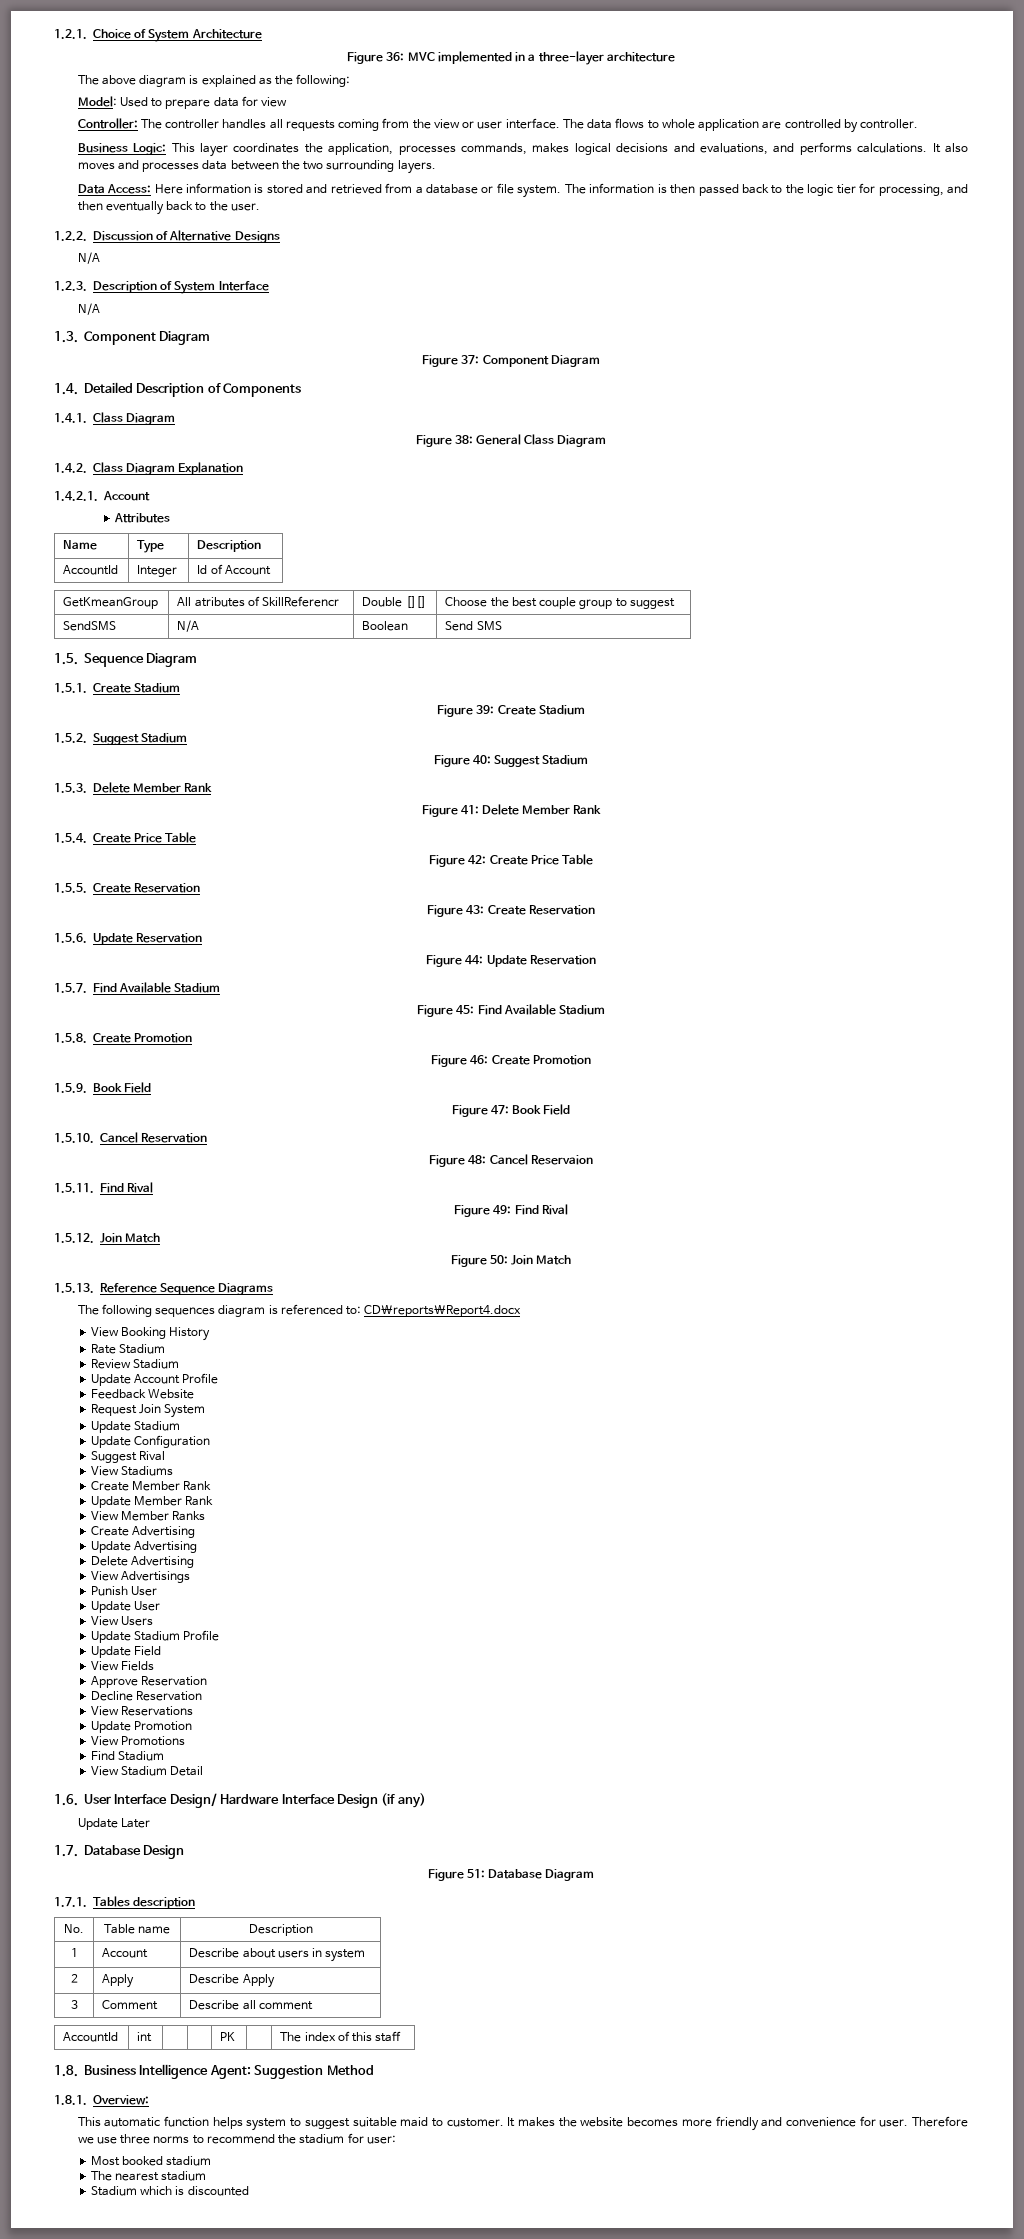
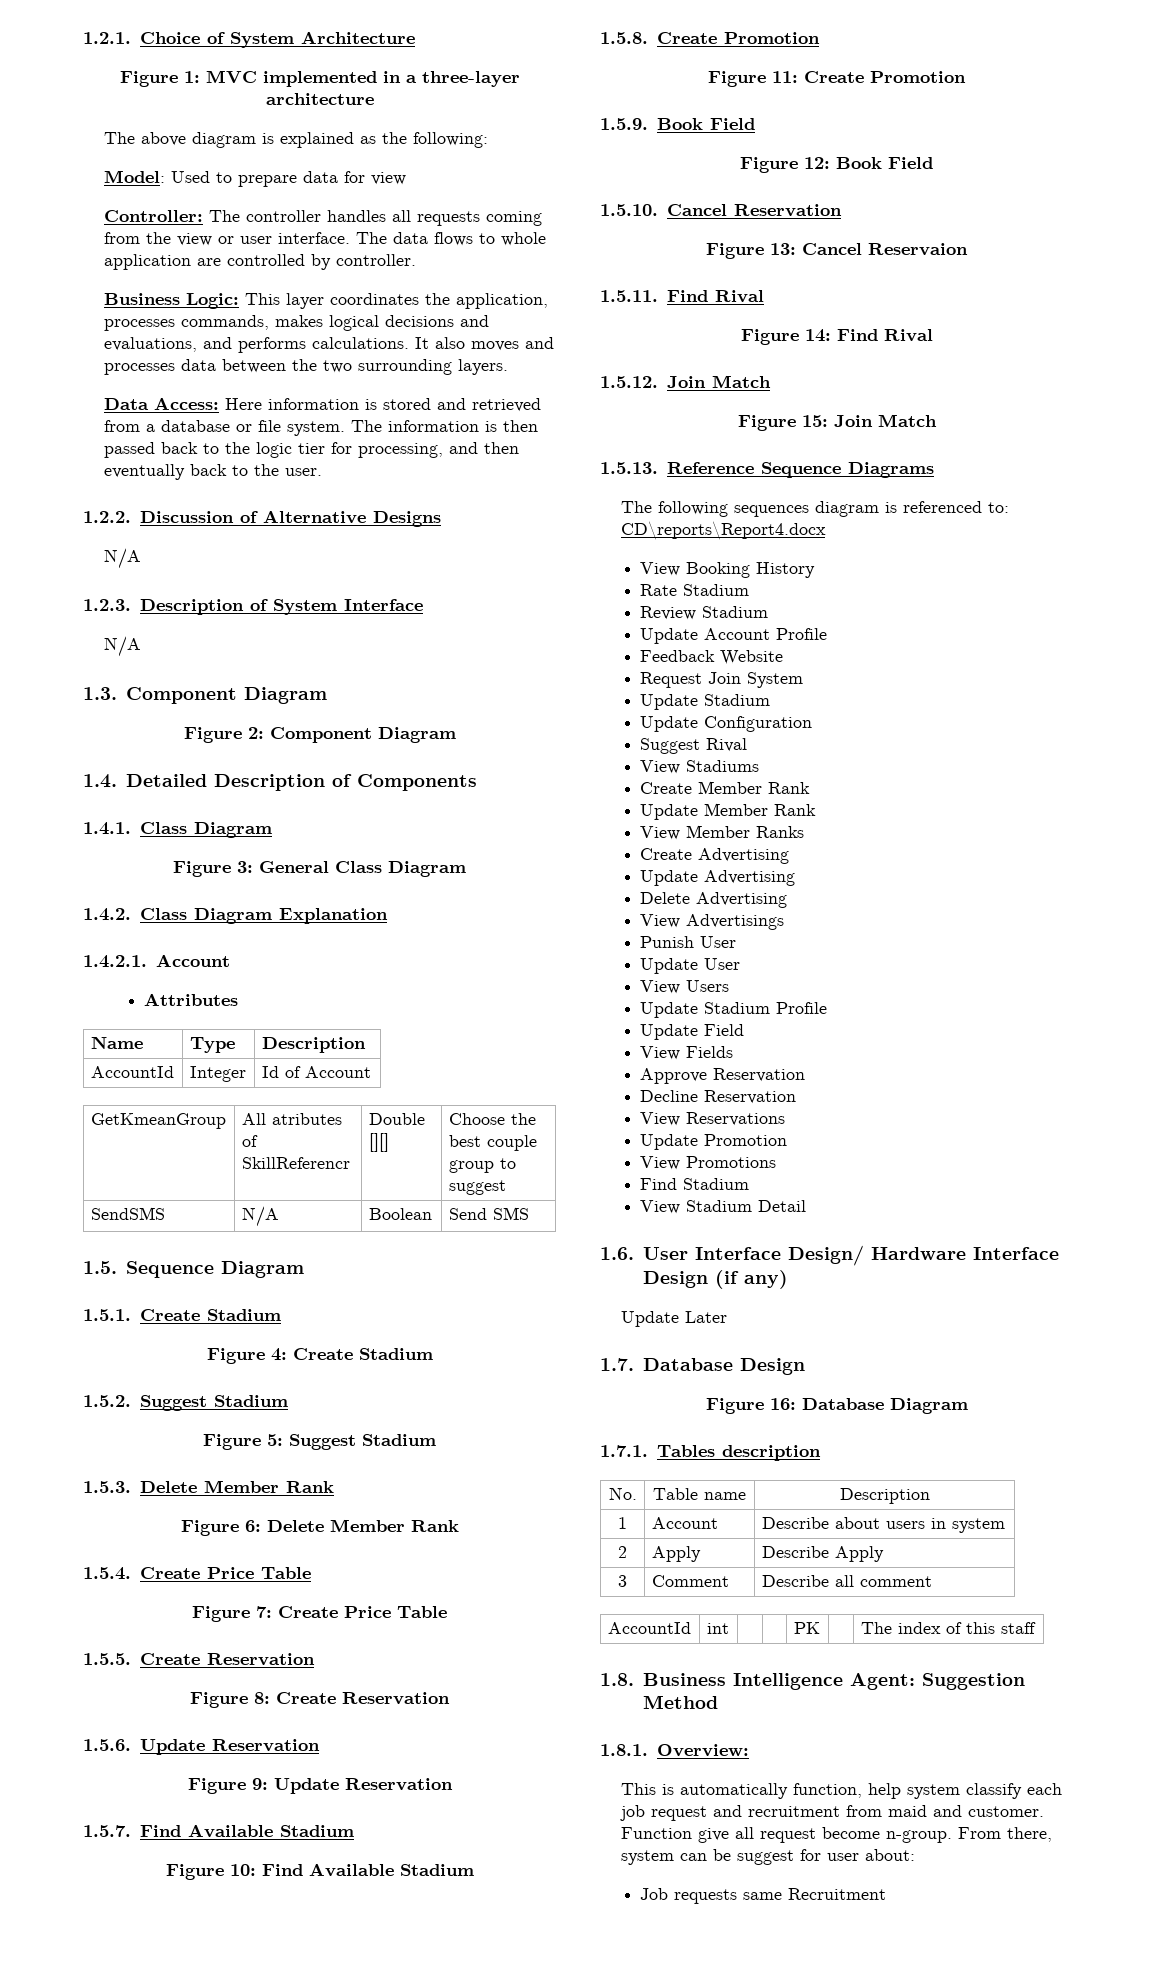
- Figure 36: MVC implemented in a three-layer architecture
+ Figure 1: MVC implemented in a three-layer architecture
- Figure 37: Component Diagram
+ Figure 2: Component Diagram
- Figure 38: General Class Diagram
+ Figure 3: General Class Diagram
- Figure 39: Create Stadium
+ Figure 4: Create Stadium
- Figure 40: Suggest Stadium
+ Figure 5: Suggest Stadium
- Figure 41: Delete Member Rank
+ Figure 6: Delete Member Rank
- Figure 42: Create Price Table
+ Figure 7: Create Price Table
- Figure 43: Create Reservation
+ Figure 8: Create Reservation
- Figure 44: Update Reservation
+ Figure 9: Update Reservation
- Figure 45: Find Available Stadium
+ Figure 10: Find Available Stadium
- Figure 46: Create Promotion
+ Figure 11: Create Promotion
- Figure 47: Book Field
+ Figure 12: Book Field
- Figure 48: Cancel Reservaion
+ Figure 13: Cancel Reservaion
- Figure 49: Find Rival
+ Figure 14: Find Rival
- Figure 50: Join Match
+ Figure 15: Join Match
- Figure 51: Database Diagram
+ Figure 16: Database Diagram
- This automatic function helps system to suggest suitable maid to customer. It makes the website becomes more friendly and convenience for user. Therefore we use three norms to recommend the stadium for user:
- Most booked stadium
- The nearest stadium
- Stadium which is discounted
+ This is automatically function, help system classify each job request and recruitment from maid and customer. Function give all request become n-group. From there, system can be suggest for user about:
+ Job requests same Recruitment

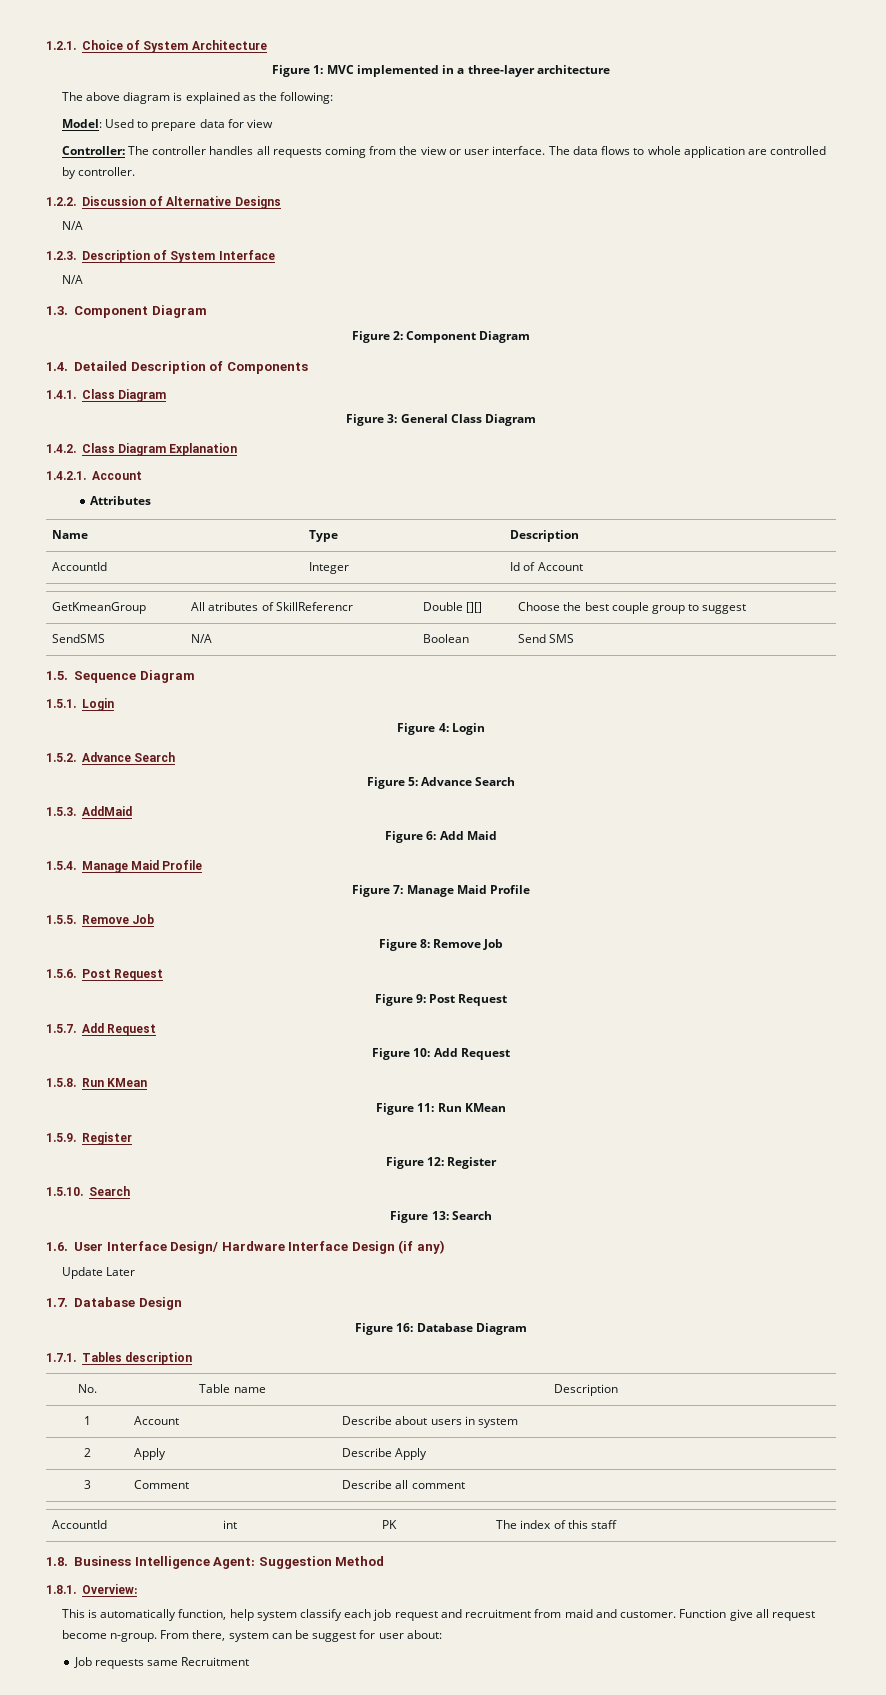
- Business Logic: This layer coordinates the application, processes commands, makes logical decisions and evaluations, and performs calculations. It also moves and processes data between the two surrounding layers.
- Data Access: Here information is stored and retrieved from a database or file system. The information is then passed back to the logic tier for processing, and then eventually back to the user.
- 1.5.1. Create Stadium
+ 1.5.1. Login
- Figure 4: Create Stadium
+ Figure 4: Login
- 1.5.2. Suggest Stadium
+ 1.5.2. Advance Search
- Figure 5: Suggest Stadium
+ Figure 5: Advance Search
- 1.5.3. Delete Member Rank
+ 1.5.3. AddMaid
- Figure 6: Delete Member Rank
- 1.5.4. Create Price Table
+ Figure 6: Add Maid
+ 1.5.4. Manage Maid Profile
- Figure 7: Create Price Table
+ Figure 7: Manage Maid Profile
- 1.5.5. Create Reservation
+ 1.5.5. Remove Job
- Figure 8: Create Reservation
+ Figure 8: Remove Job
- 1.5.6. Update Reservation
+ 1.5.6. Post Request
- Figure 9: Update Reservation
+ Figure 9: Post Request
- 1.5.7. Find Available Stadium
+ 1.5.7. Add Request
- Figure 10: Find Available Stadium
+ Figure 10: Add Request
- 1.5.8. Create Promotion
+ 1.5.8. Run KMean
- Figure 11: Create Promotion
+ Figure 11: Run KMean
- 1.5.9. Book Field
+ 1.5.9. Register
- Figure 12: Book Field
+ Figure 12: Register
- 1.5.10. Cancel Reservation
+ 1.5.10. Search
- Figure 13: Cancel Reservaion
- 1.5.11. Find Rival
- Figure 14: Find Rival
- 1.5.12. Join Match
- Figure 15: Join Match
- 1.5.13. Reference Sequence Diagrams
- The following sequences diagram is referenced to: CD\reports\Report4.docx
- View Booking History
- Rate Stadium
- Review Stadium
- Update Account Profile
- Feedback Website
- Request Join System
- Update Stadium
- Update Configuration
- Suggest Rival
- View Stadiums
- Create Member Rank
- Update Member Rank
- View Member Ranks
- Create Advertising
- Update Advertising
- Delete Advertising
- View Advertisings
- Punish User
- Update User
- View Users
- Update Stadium Profile
- Update Field
- View Fields
- Approve Reservation
- Decline Reservation
- View Reservations
- Update Promotion
- View Promotions
- Find Stadium
- View Stadium Detail
+ Figure 13: Search

